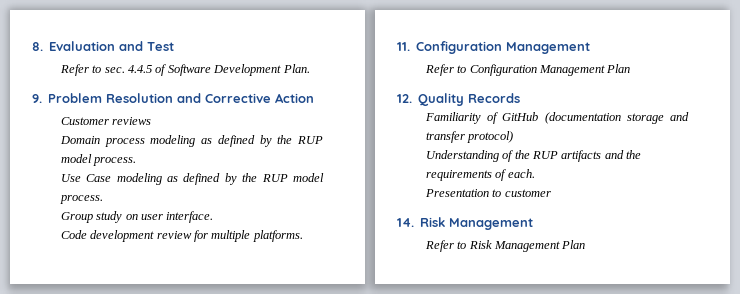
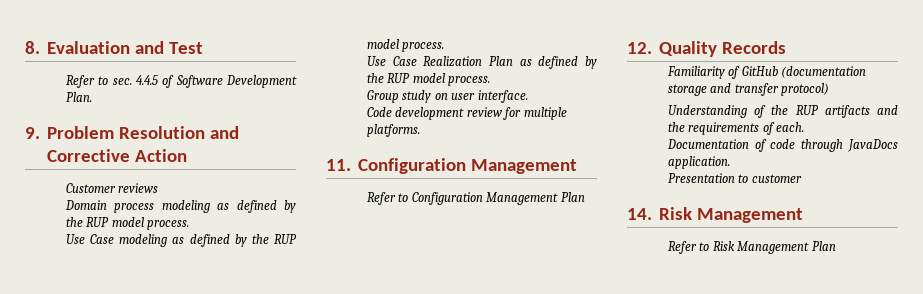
+ Use Case Realization Plan as defined by the RUP model process.
+ Documentation of code through JavaDocs application.

